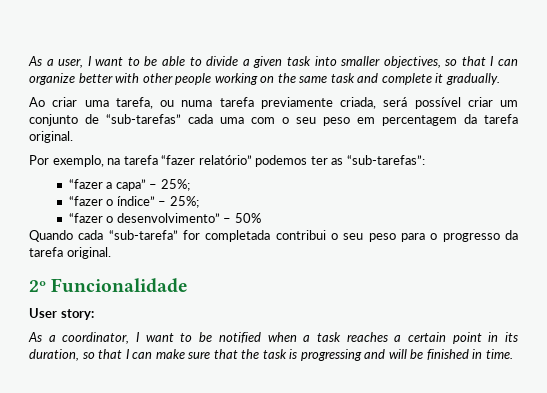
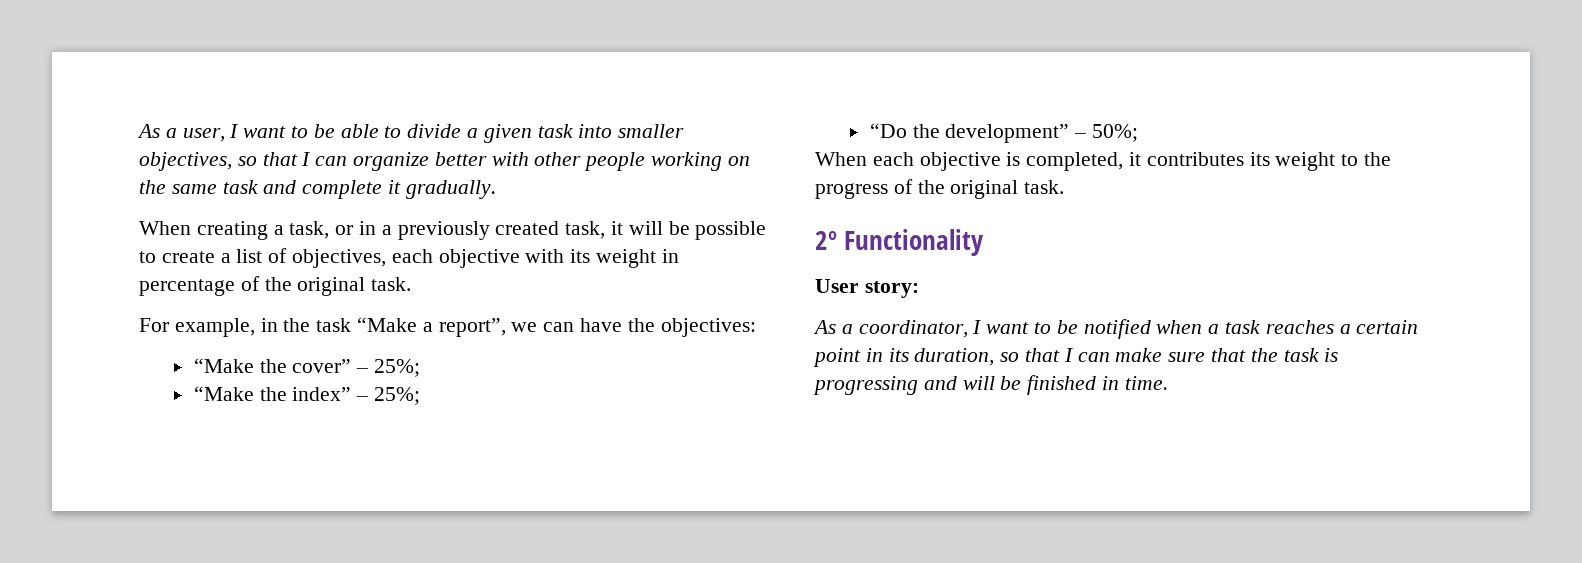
- Ao criar uma tarefa, ou numa tarefa previamente criada, será possível criar um conjunto de “sub-tarefas” cada uma com o seu peso em percentagem da tarefa original.
- Por exemplo, na tarefa “fazer relatório” podemos ter as “sub-tarefas”:
- “fazer a capa” – 25%;
- “fazer o índice” – 25%;
- “fazer o desenvolvimento” – 50%
- Quando cada “sub-tarefa” for completada contribui o seu peso para o progresso da tarefa original.
+ When creating a task, or in a previously created task, it will be possible to create a list of objectives, each objective with its weight in percentage of the original task.
+ For example, in the task “Make a report”, we can have the objectives:
+ “Make the cover” – 25%;
+ “Make the index” – 25%;
+ “Do the development” – 50%;
+ When each objective is completed, it contributes its weight to the progress of the original task.
- 2º Funcionalidade
+ 2º Functionality

